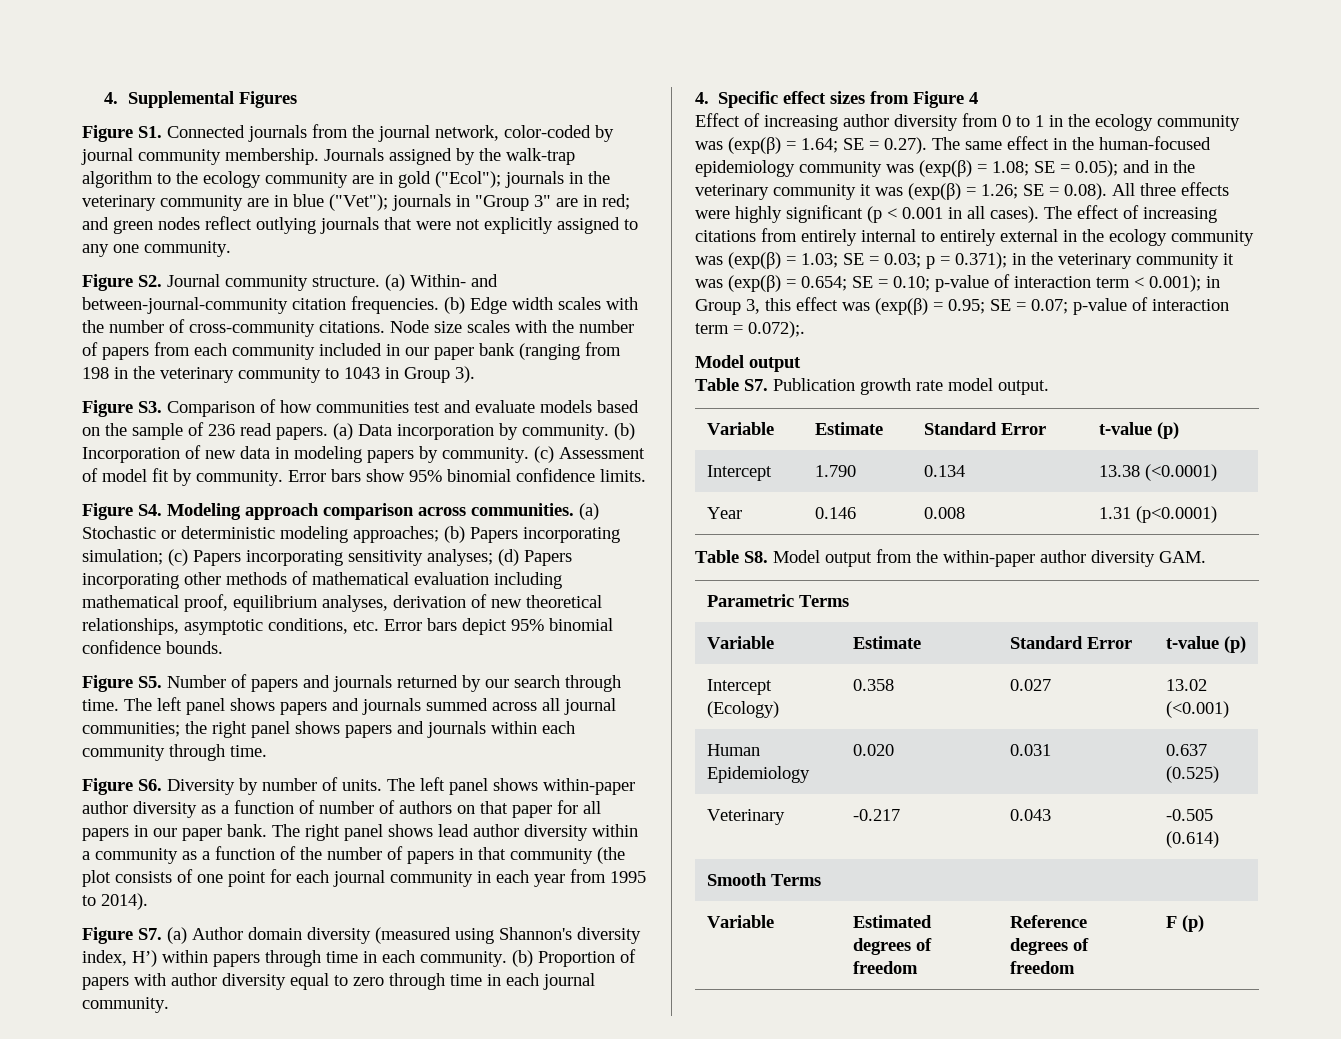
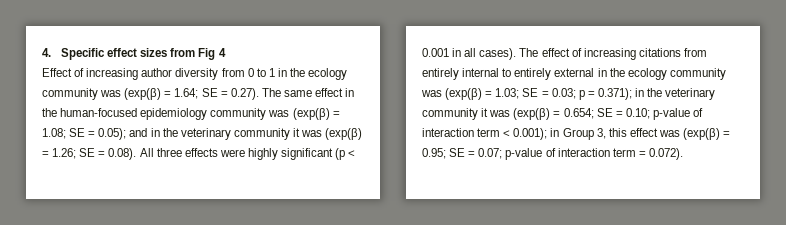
- 4. Supplemental Figures
- Figure S1. Connected journals from the journal network, color-coded by journal community membership. Journals assigned by the walk-trap algorithm to the ecology community are in gold ("Ecol"); journals in the veterinary community are in blue ("Vet"); journals in "Group 3" are in red; and green nodes reflect outlying journals that were not explicitly assigned to any one community.
- Figure S2. Journal community structure. (a) Within- and between-journal-community citation frequencies. (b) Edge width scales with the number of cross-community citations. Node size scales with the number of papers from each community included in our paper bank (ranging from 198 in the veterinary community to 1043 in Group 3).
- Figure S3. Comparison of how communities test and evaluate models based on the sample of 236 read papers. (a) Data incorporation by community. (b) Incorporation of new data in modeling papers by community. (c) Assessment of model fit by community. Error bars show 95% binomial confidence limits.
- Figure S4. Modeling approach comparison across communities. (a) Stochastic or deterministic modeling approaches; (b) Papers incorporating simulation; (c) Papers incorporating sensitivity analyses; (d) Papers incorporating other methods of mathematical evaluation including mathematical proof, equilibrium analyses, derivation of new theoretical relationships, asymptotic conditions, etc. Error bars depict 95% binomial confidence bounds.
- Figure S5. Number of papers and journals returned by our search through time. The left panel shows papers and journals summed across all journal communities; the right panel shows papers and journals within each community through time.
- Figure S6. Diversity by number of units. The left panel shows within-paper author diversity as a function of number of authors on that paper for all papers in our paper bank. The right panel shows lead author diversity within a community as a function of the number of papers in that community (the plot consists of one point for each journal community in each year from 1995 to 2014).
- Figure S7. (a) Author domain diversity (measured using Shannon's diversity index, H’) within papers through time in each community. (b) Proportion of papers with author diversity equal to zero through time in each journal community.
- 4. Specific effect sizes from Figure 4
+ 4. Specific effect sizes from Fig 4
- The effect of increasing citations from entirely internal to entirely external in the ecology community was (exp(β) = 1.03; SE = 0.03; p = 0.371); in the veterinary community it was (exp(β) = 0.654; SE = 0.10; p-value of interaction term < 0.001); in Group 3, this effect was (exp(β) = 0.95; SE = 0.07; p-value of interaction term = 0.072);.
- Model output
- Table S7. Publication growth rate model output.
- Variable | Estimate | Standard Error | t-value (p)
- Intercept | 1.790 | 0.134 | 13.38 (<0.0001)
- Year | 0.146 | 0.008 | 1.31 (p<0.0001)
- Table S8. Model output from the within-paper author diversity GAM.
- Parametric Terms
- Variable | Estimate | Standard Error | t-value (p)
- Intercept (Ecology) | 0.358 | 0.027 | 13.02 (<0.001)
- Human Epidemiology | 0.020 | 0.031 | 0.637 (0.525)
- Veterinary | -0.217 | 0.043 | -0.505 (0.614)
- Smooth Terms
- Variable | Estimated degrees of freedom | Reference degrees of freedom | F (p)
+ The effect of increasing citations from entirely internal to entirely external in the ecology community was (exp(β) = 1.03; SE = 0.03; p = 0.371); in the veterinary community it was (exp(β) = 0.654; SE = 0.10; p-value of interaction term < 0.001); in Group 3, this effect was (exp(β) = 0.95; SE = 0.07; p-value of interaction term = 0.072).

